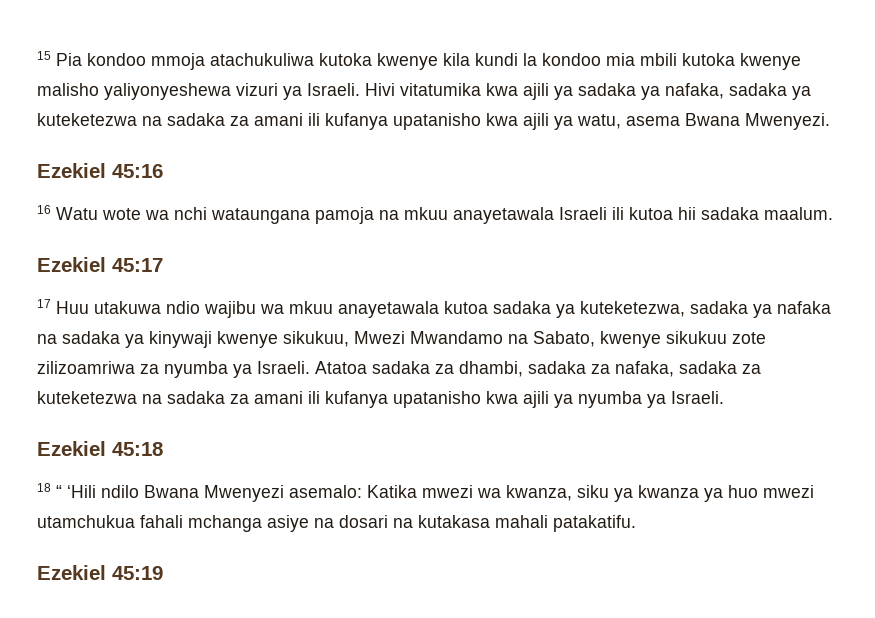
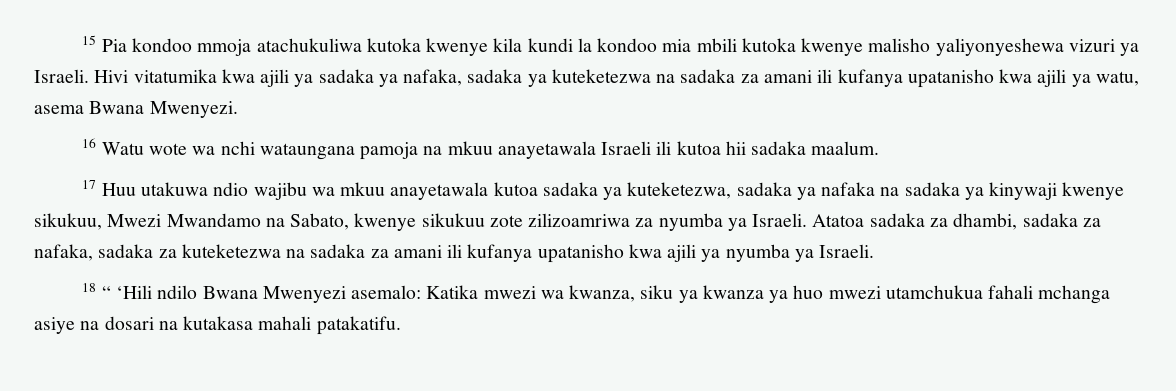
- Ezekiel 45:16
- Ezekiel 45:17
- Ezekiel 45:18
- Ezekiel 45:19

